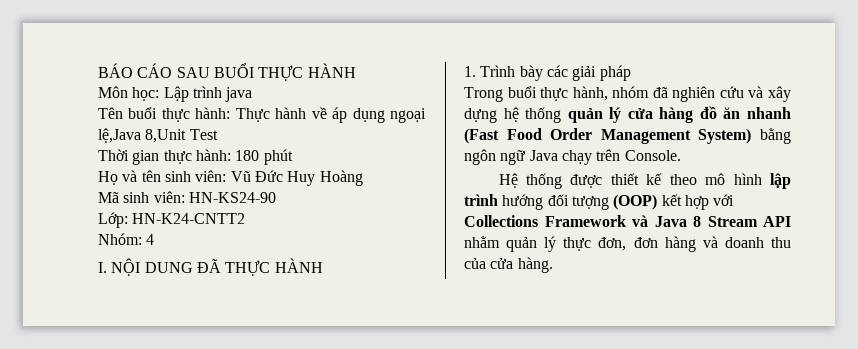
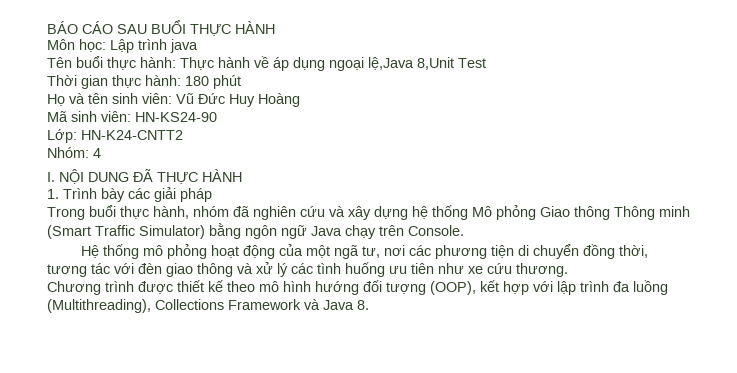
- Trong buổi thực hành, nhóm đã nghiên cứu và xây dựng hệ thống quản lý cửa hàng đồ ăn nhanh (Fast Food Order Management System) bằng ngôn ngữ Java chạy trên Console.
+ Trong buổi thực hành, nhóm đã nghiên cứu và xây dựng hệ thống Mô phỏng Giao thông Thông minh (Smart Traffic Simulator) bằng ngôn ngữ Java chạy trên Console.
- Hệ thống được thiết kế theo mô hình lập trình hướng đối tượng (OOP) kết hợp với Collections Framework và Java 8 Stream API nhằm quản lý thực đơn, đơn hàng và doanh thu của cửa hàng.
+ Hệ thống mô phỏng hoạt động của một ngã tư, nơi các phương tiện di chuyển đồng thời, tương tác với đèn giao thông và xử lý các tình huống ưu tiên như xe cứu thương.
+ Chương trình được thiết kế theo mô hình hướng đối tượng (OOP), kết hợp với lập trình đa luồng (Multithreading), Collections Framework và Java 8.

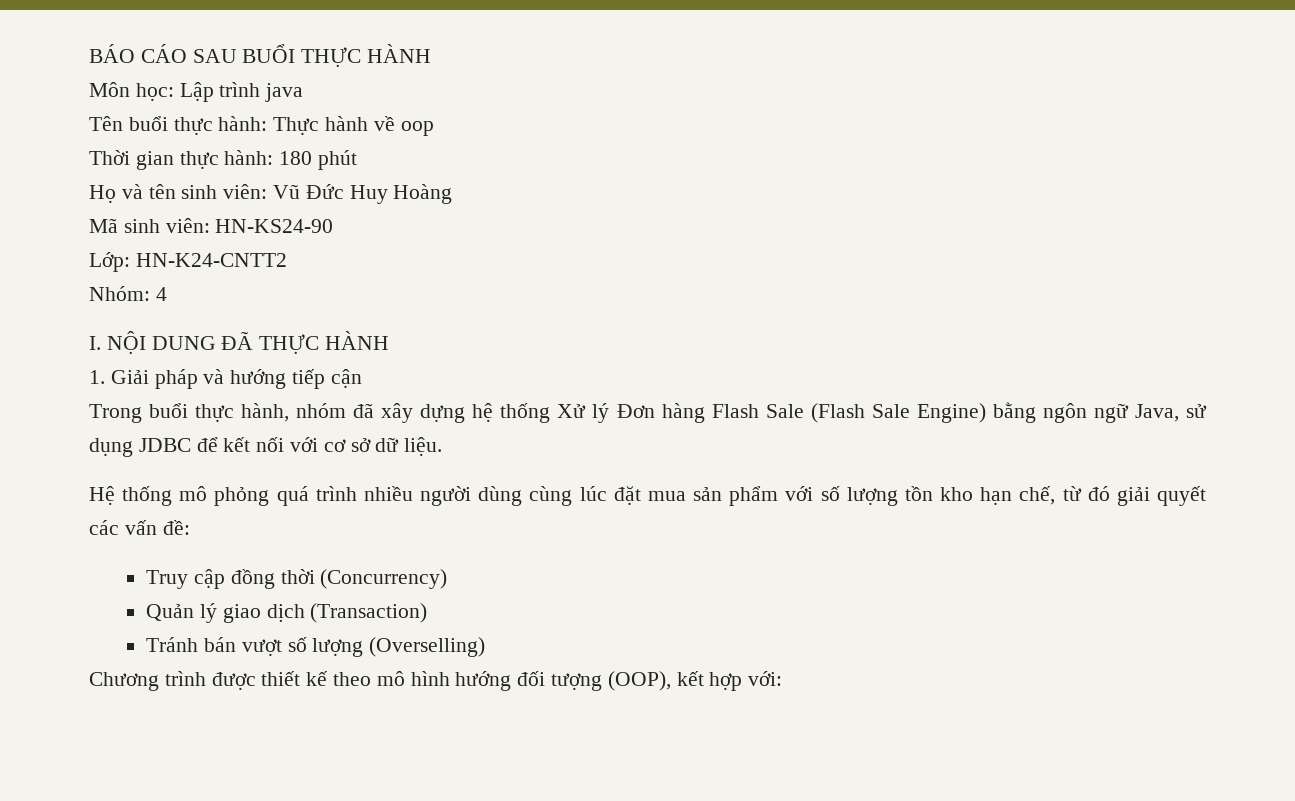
- Tên buổi thực hành: Thực hành về áp dụng ngoại lệ,Java 8,Unit Test
+ Tên buổi thực hành: Thực hành về oop
- 1. Trình bày các giải pháp
+ 1. Giải pháp và hướng tiếp cận
- Trong buổi thực hành, nhóm đã nghiên cứu và xây dựng hệ thống Mô phỏng Giao thông Thông minh (Smart Traffic Simulator) bằng ngôn ngữ Java chạy trên Console.
- Hệ thống mô phỏng hoạt động của một ngã tư, nơi các phương tiện di chuyển đồng thời, tương tác với đèn giao thông và xử lý các tình huống ưu tiên như xe cứu thương.
+ Trong buổi thực hành, nhóm đã xây dựng hệ thống Xử lý Đơn hàng Flash Sale (Flash Sale Engine) bằng ngôn ngữ Java, sử dụng JDBC để kết nối với cơ sở dữ liệu.
+ Hệ thống mô phỏng quá trình nhiều người dùng cùng lúc đặt mua sản phẩm với số lượng tồn kho hạn chế, từ đó giải quyết các vấn đề:
+ Truy cập đồng thời (Concurrency)
+ Quản lý giao dịch (Transaction)
+ Tránh bán vượt số lượng (Overselling)
- Chương trình được thiết kế theo mô hình hướng đối tượng (OOP), kết hợp với lập trình đa luồng (Multithreading), Collections Framework và Java 8.
+ Chương trình được thiết kế theo mô hình hướng đối tượng (OOP), kết hợp với:

